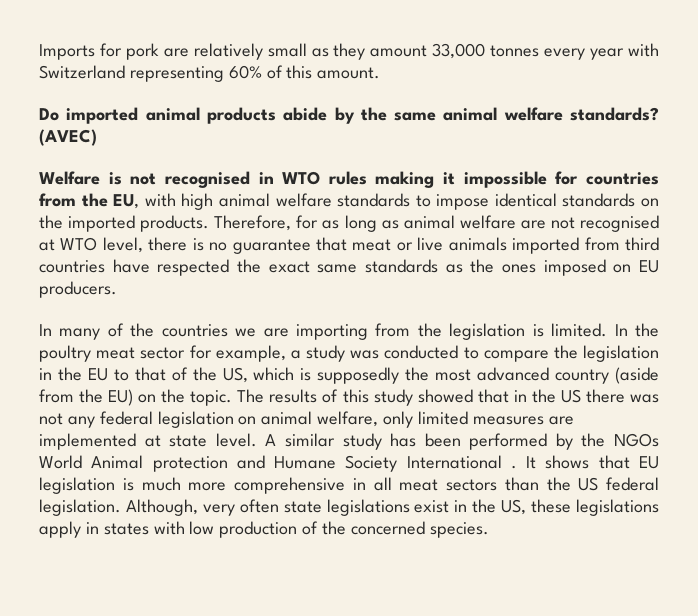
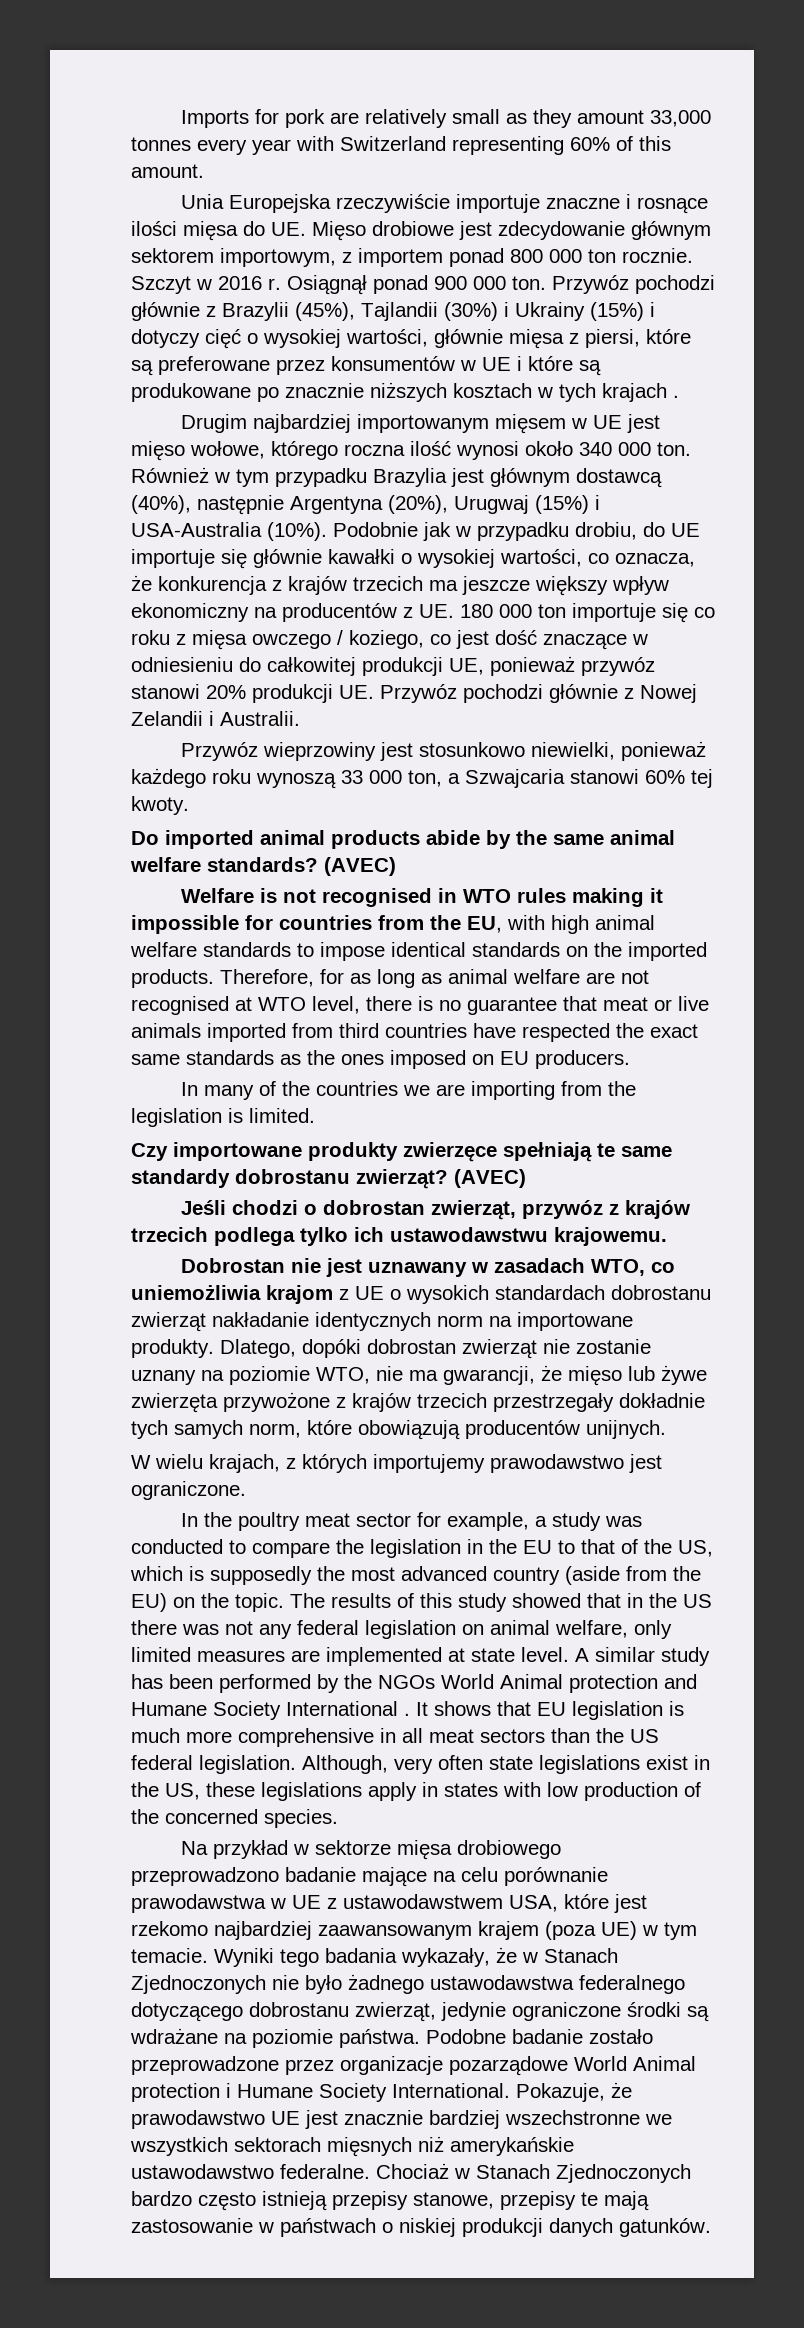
+ Unia Europejska rzeczywiście importuje znaczne i rosnące ilości mięsa do UE. Mięso drobiowe jest zdecydowanie głównym sektorem importowym, z importem ponad 800 000 ton rocznie. Szczyt w 2016 r. Osiągnął ponad 900 000 ton. Przywóz pochodzi głównie z Brazylii (45%), Tajlandii (30%) i Ukrainy (15%) i dotyczy cięć o wysokiej wartości, głównie mięsa z piersi, które są preferowane przez konsumentów w UE i które są produkowane po znacznie niższych kosztach w tych krajach .
+ Drugim najbardziej importowanym mięsem w UE jest mięso wołowe, którego roczna ilość wynosi około 340 000 ton. Również w tym przypadku Brazylia jest głównym dostawcą (40%), następnie Argentyna (20%), Urugwaj (15%) i USA-Australia (10%). Podobnie jak w przypadku drobiu, do UE importuje się głównie kawałki o wysokiej wartości, co oznacza, że konkurencja z krajów trzecich ma jeszcze większy wpływ ekonomiczny na producentów z UE. 180 000 ton importuje się co roku z mięsa owczego / koziego, co jest dość znaczące w odniesieniu do całkowitej produkcji UE, ponieważ przywóz stanowi 20% produkcji UE. Przywóz pochodzi głównie z Nowej Zelandii i Australii.
+ Przywóz wieprzowiny jest stosunkowo niewielki, ponieważ każdego roku wynoszą 33 000 ton, a Szwajcaria stanowi 60% tej kwoty.
- In many of the countries we are importing from the legislation is limited. In the poultry meat sector for example, a study was conducted to compare the legislation in the EU to that of the US, which is supposedly the most advanced country (aside from the EU) on the topic.
+ In many of the countries we are importing from the legislation is limited.
+ Czy importowane produkty zwierzęce spełniają te same standardy dobrostanu zwierząt? (AVEC)
+ Jeśli chodzi o dobrostan zwierząt, przywóz z krajów trzecich podlega tylko ich ustawodawstwu krajowemu.
+ Dobrostan nie jest uznawany w zasadach WTO, co uniemożliwia krajom z UE o wysokich standardach dobrostanu zwierząt nakładanie identycznych norm na importowane produkty. Dlatego, dopóki dobrostan zwierząt nie zostanie uznany na poziomie WTO, nie ma gwarancji, że mięso lub żywe zwierzęta przywożone z krajów trzecich przestrzegały dokładnie tych samych norm, które obowiązują producentów unijnych.
+ W wielu krajach, z których importujemy prawodawstwo jest ograniczone.
+ In the poultry meat sector for example, a study was conducted to compare the legislation in the EU to that of the US, which is supposedly the most advanced country (aside from the EU) on the topic.
+ Na przykład w sektorze mięsa drobiowego przeprowadzono badanie mające na celu porównanie prawodawstwa w UE z ustawodawstwem USA, które jest rzekomo najbardziej zaawansowanym krajem (poza UE) w tym temacie. Wyniki tego badania wykazały, że w Stanach Zjednoczonych nie było żadnego ustawodawstwa federalnego dotyczącego dobrostanu zwierząt, jedynie ograniczone środki są wdrażane na poziomie państwa. Podobne badanie zostało przeprowadzone przez organizacje pozarządowe World Animal protection i Humane Society International. Pokazuje, że prawodawstwo UE jest znacznie bardziej wszechstronne we wszystkich sektorach mięsnych niż amerykańskie ustawodawstwo federalne. Chociaż w Stanach Zjednoczonych bardzo często istnieją przepisy stanowe, przepisy te mają zastosowanie w państwach o niskiej produkcji danych gatunków.

